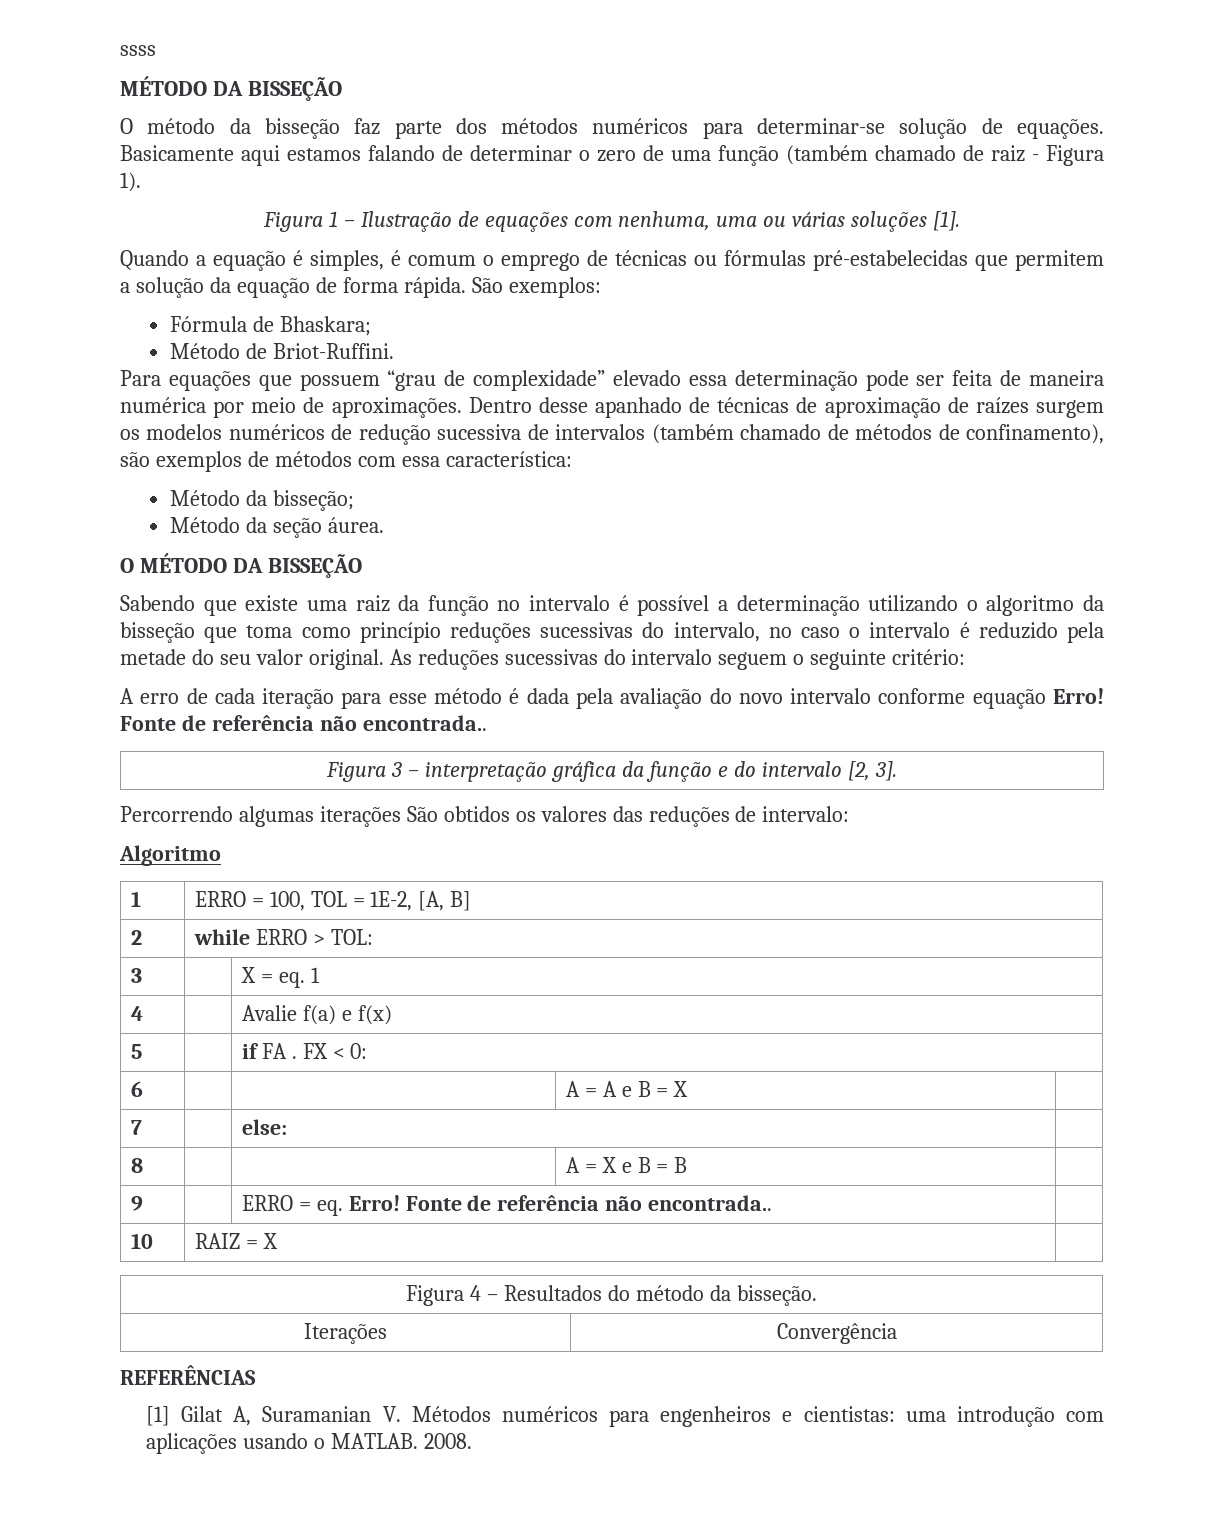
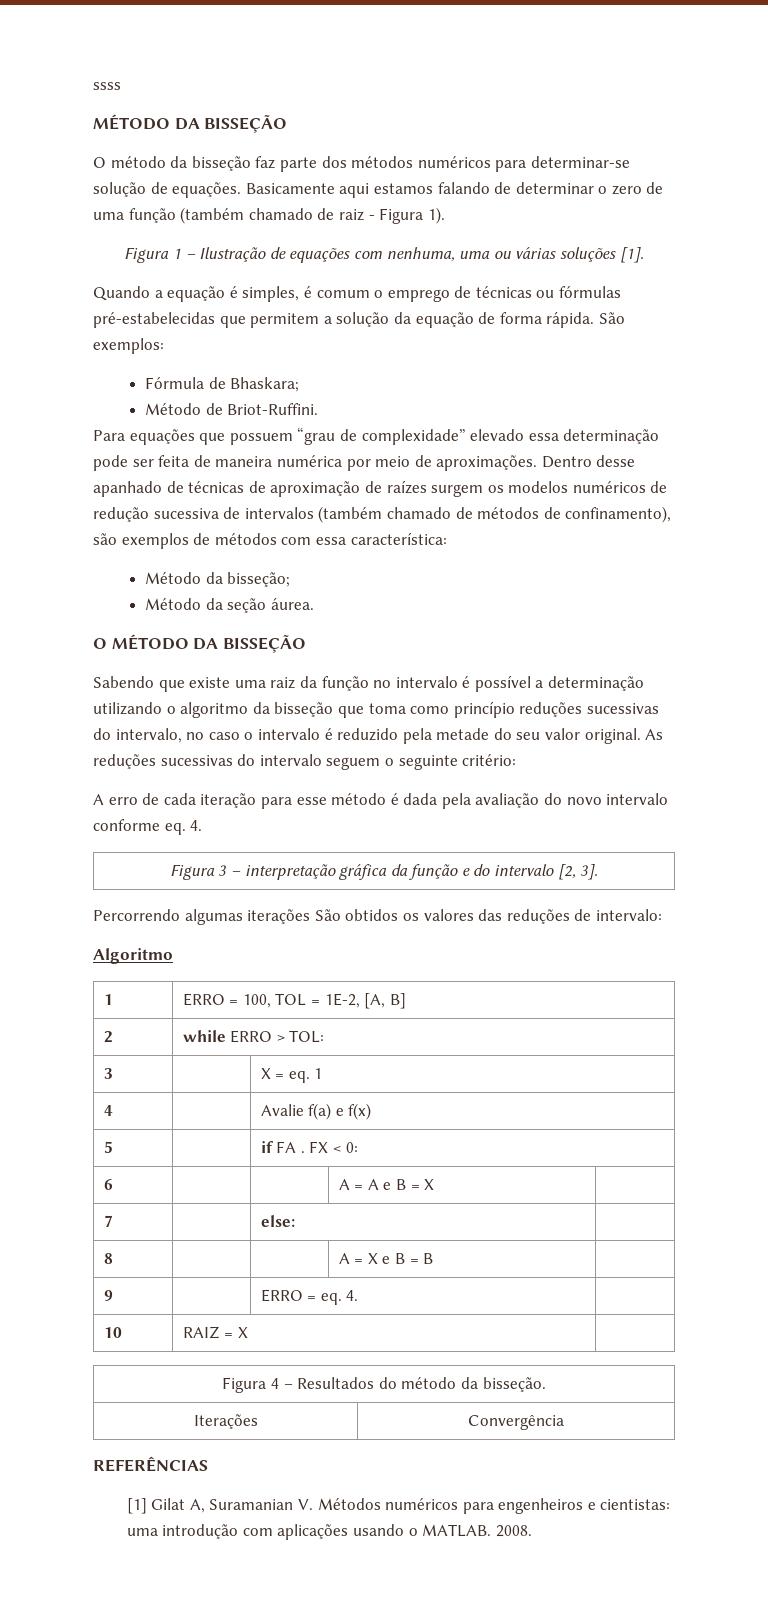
- A erro de cada iteração para esse método é dada pela avaliação do novo intervalo conforme equação Erro! Fonte de referência não encontrada..
+ A erro de cada iteração para esse método é dada pela avaliação do novo intervalo conforme eq. 4.
- 9 | | ERRO = eq. Erro! Fonte de referência não encontrada.. |
+ 9 | | ERRO = eq. 4. |

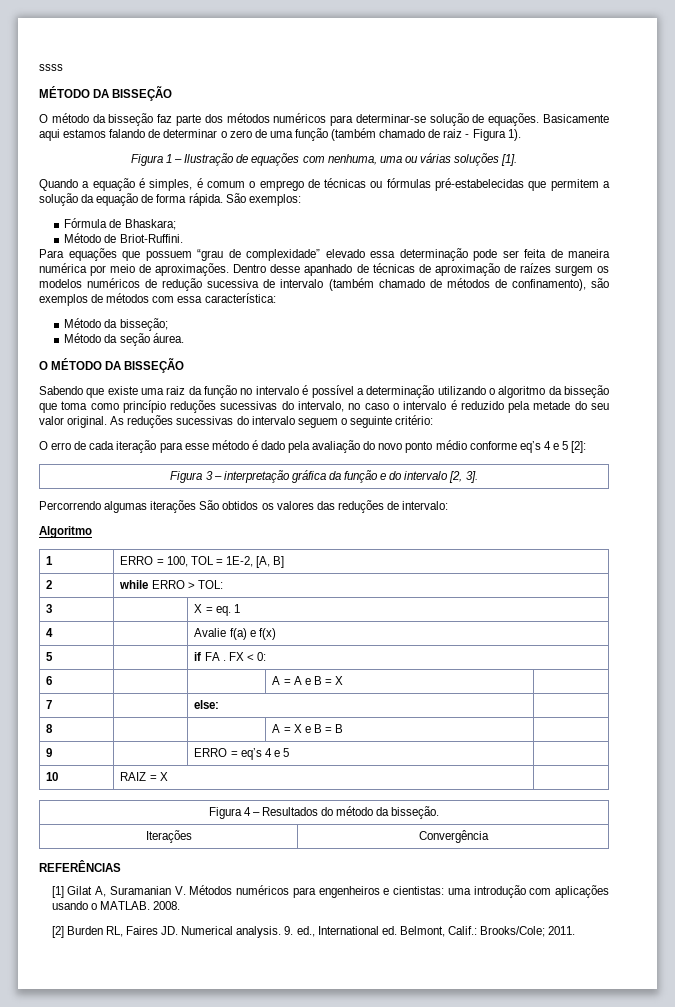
- Dentro desse apanhado de técnicas de aproximação de raízes surgem os modelos numéricos de redução sucessiva de intervalos (também chamado de métodos de confinamento), são exemplos de métodos com essa característica:
+ Dentro desse apanhado de técnicas de aproximação de raízes surgem os modelos numéricos de redução sucessiva de intervalo (também chamado de métodos de confinamento), são exemplos de métodos com essa característica:
- A erro de cada iteração para esse método é dada pela avaliação do novo intervalo conforme eq. 4.
+ O erro de cada iteração para esse método é dado pela avaliação do novo ponto médio conforme eq’s 4 e 5 [2]:
- 9 | | ERRO = eq. 4. |
+ 9 | | ERRO = eq’s 4 e 5 |
+ [2] Burden RL, Faires JD. Numerical analysis. 9. ed., International ed. Belmont, Calif.: Brooks/Cole; 2011.

